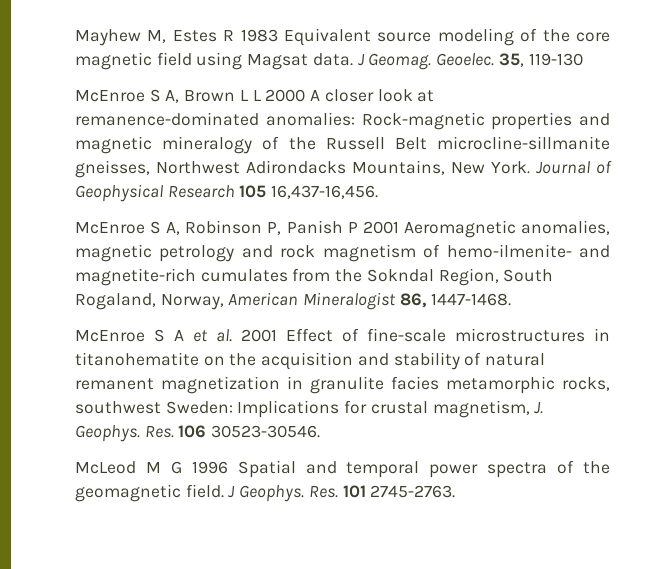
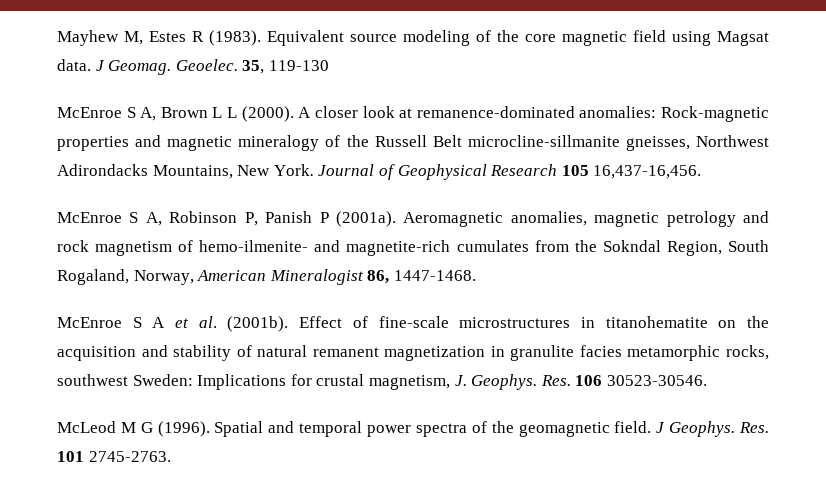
- Mayhew M, Estes R 1983 Equivalent source modeling of the core magnetic field using Magsat data.
+ Mayhew M, Estes R (1983). Equivalent source modeling of the core magnetic field using Magsat data.
- McEnroe S A, Brown L L 2000 A closer look at remanence-dominated anomalies: Rock-magnetic properties and magnetic mineralogy of the Russell Belt microcline-sillmanite gneisses, Northwest Adirondacks Mountains, New York.
+ McEnroe S A, Brown L L (2000). A closer look at remanence-dominated anomalies: Rock-magnetic properties and magnetic mineralogy of the Russell Belt microcline-sillmanite gneisses, Northwest Adirondacks Mountains, New York.
- McEnroe S A, Robinson P, Panish P 2001 Aeromagnetic anomalies, magnetic petrology and rock magnetism of hemo-ilmenite- and magnetite-rich cumulates from the Sokndal Region, South Rogaland, Norway, American Mineralogist 86, 1447-1468.
+ McEnroe S A, Robinson P, Panish P (2001a). Aeromagnetic anomalies, magnetic petrology and rock magnetism of hemo-ilmenite- and magnetite-rich cumulates from the Sokndal Region, South Rogaland, Norway, American Mineralogist 86, 1447-1468.
- McEnroe S A et al. 2001 Effect of fine-scale microstructures in titanohematite on the acquisition and stability of natural remanent magnetization in granulite facies metamorphic rocks, southwest Sweden: Implications for crustal magnetism, J. Geophys.
+ McEnroe S A et al. (2001b). Effect of fine-scale microstructures in titanohematite on the acquisition and stability of natural remanent magnetization in granulite facies metamorphic rocks, southwest Sweden: Implications for crustal magnetism, J. Geophys.
- McLeod M G 1996 Spatial and temporal power spectra of the geomagnetic field.
+ McLeod M G (1996). Spatial and temporal power spectra of the geomagnetic field.

